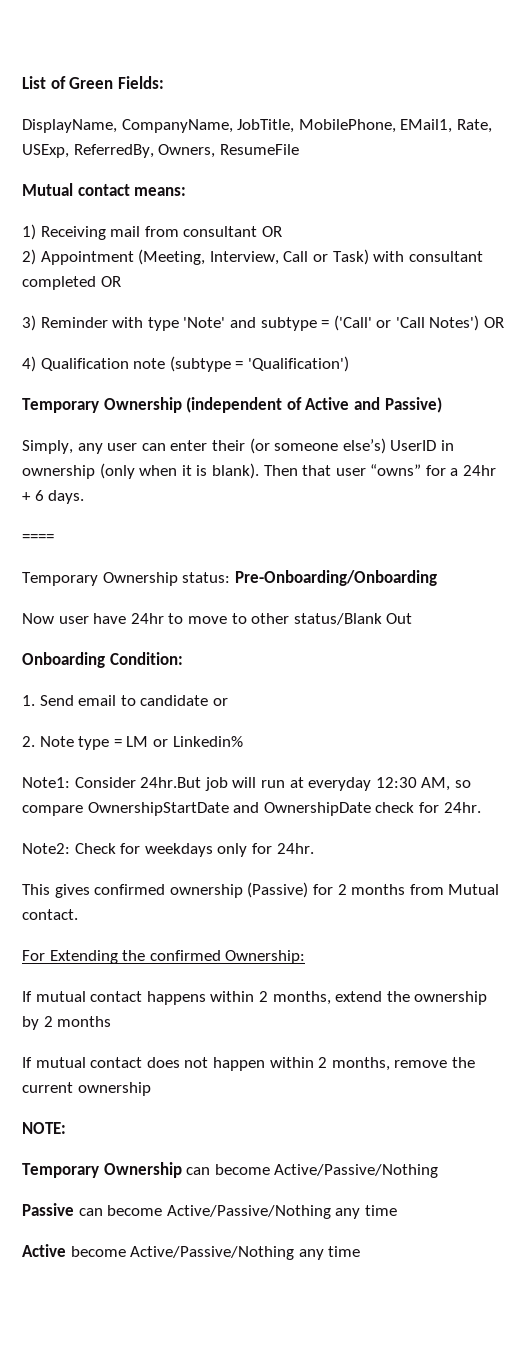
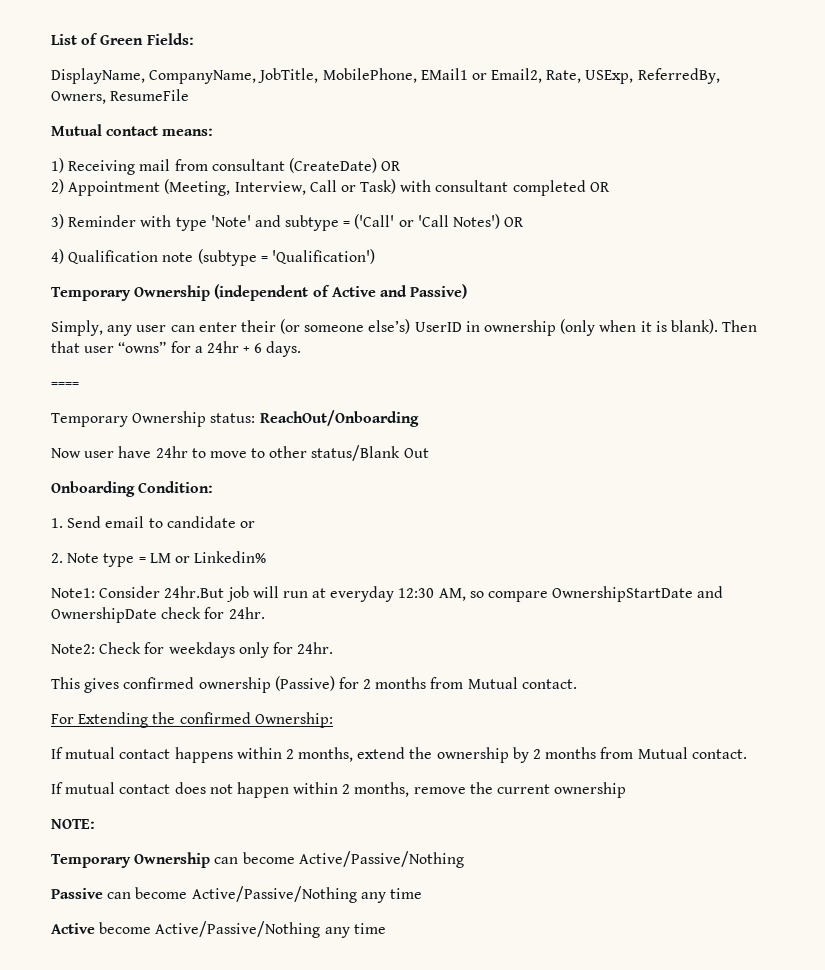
- DisplayName, CompanyName, JobTitle, MobilePhone, EMail1, Rate, USExp, ReferredBy, Owners, ResumeFile
+ DisplayName, CompanyName, JobTitle, MobilePhone, EMail1 or Email2, Rate, USExp, ReferredBy, Owners, ResumeFile
- 1) Receiving mail from consultant OR
+ 1) Receiving mail from consultant (CreateDate) OR
- Temporary Ownership status: Pre-Onboarding/Onboarding
+ Temporary Ownership status: ReachOut/Onboarding
- If mutual contact happens within 2 months, extend the ownership by 2 months
+ If mutual contact happens within 2 months, extend the ownership by 2 months from Mutual contact.

